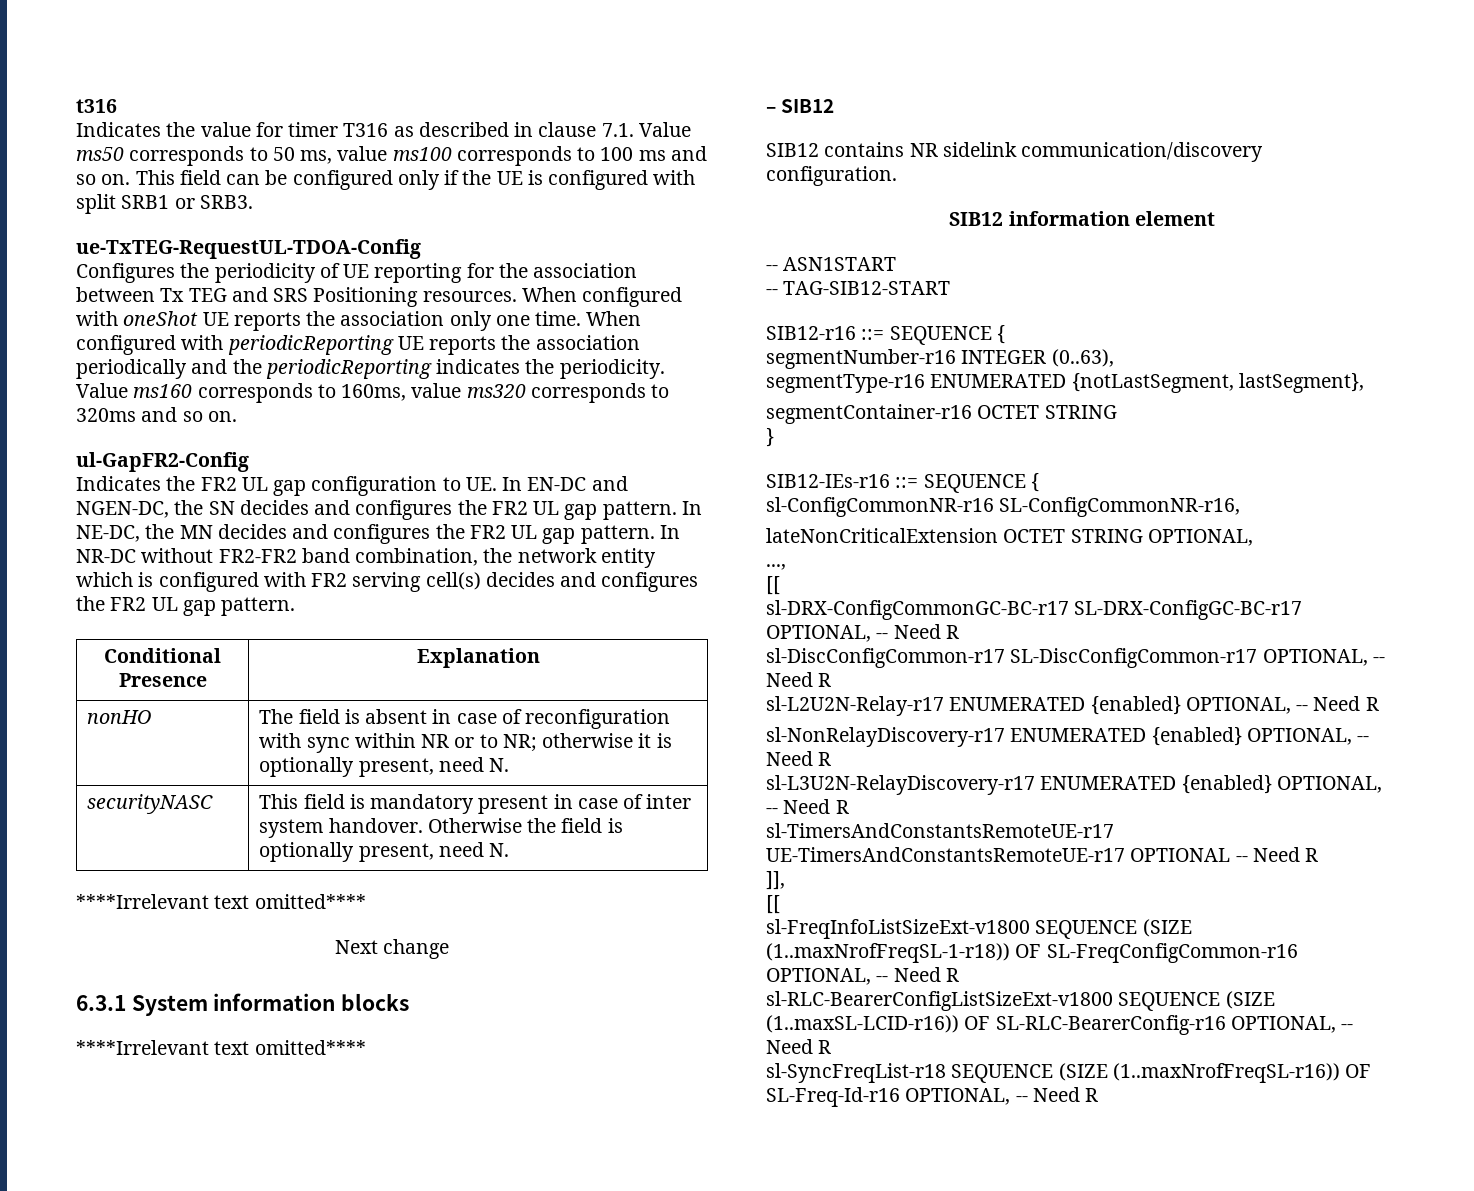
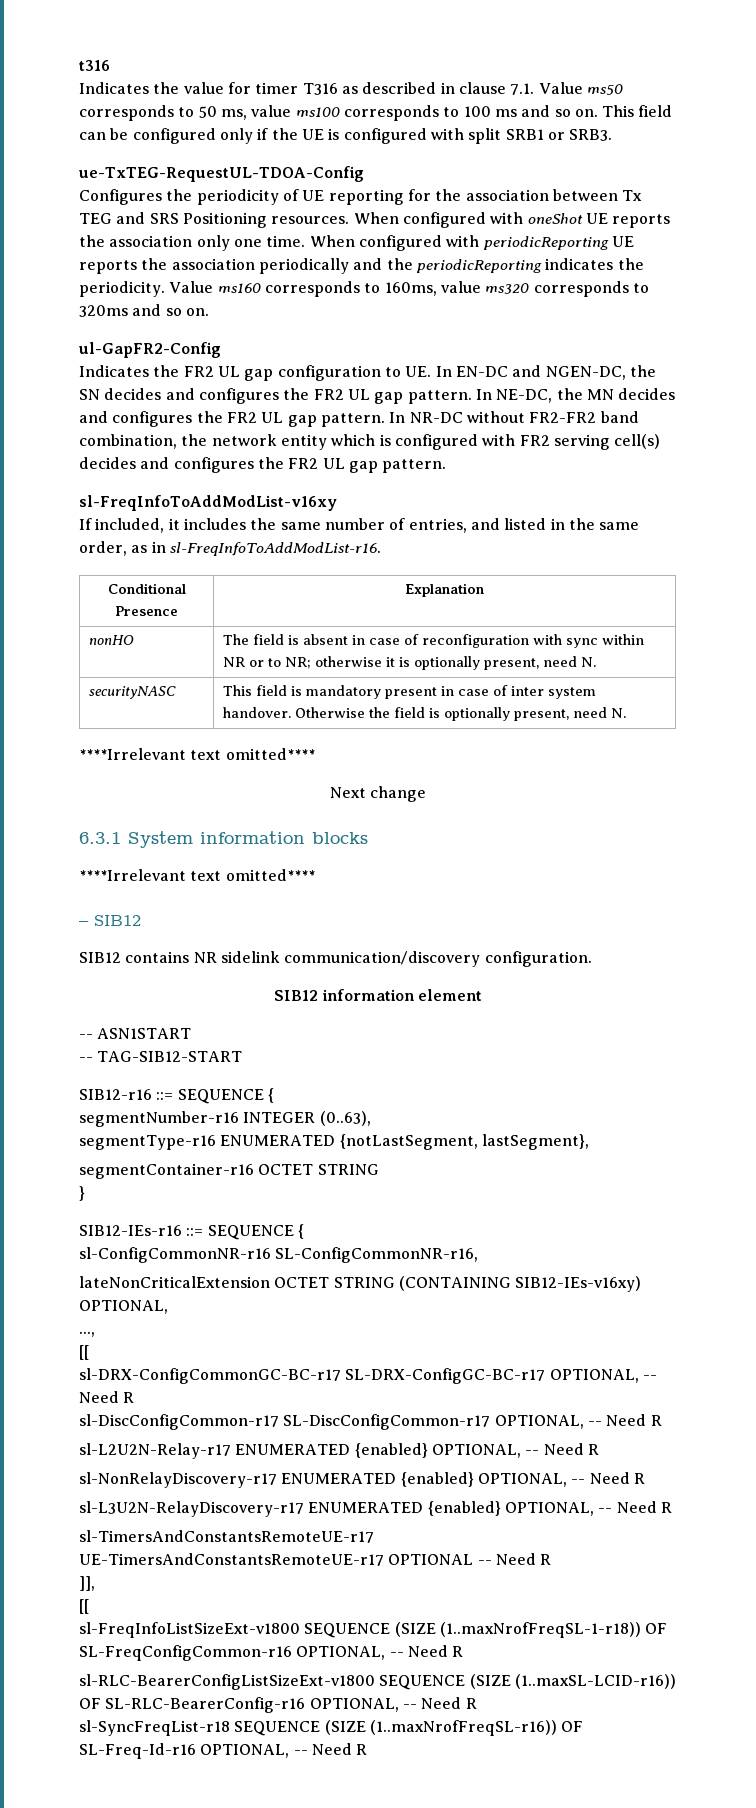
+ sl-FreqInfoToAddModList-v16xy
+ If included, it includes the same number of entries, and listed in the same order, as in sl-FreqInfoToAddModList-r16.
- lateNonCriticalExtension OCTET STRING OPTIONAL,
+ lateNonCriticalExtension OCTET STRING (CONTAINING SIB12-IEs-v16xy) OPTIONAL,

